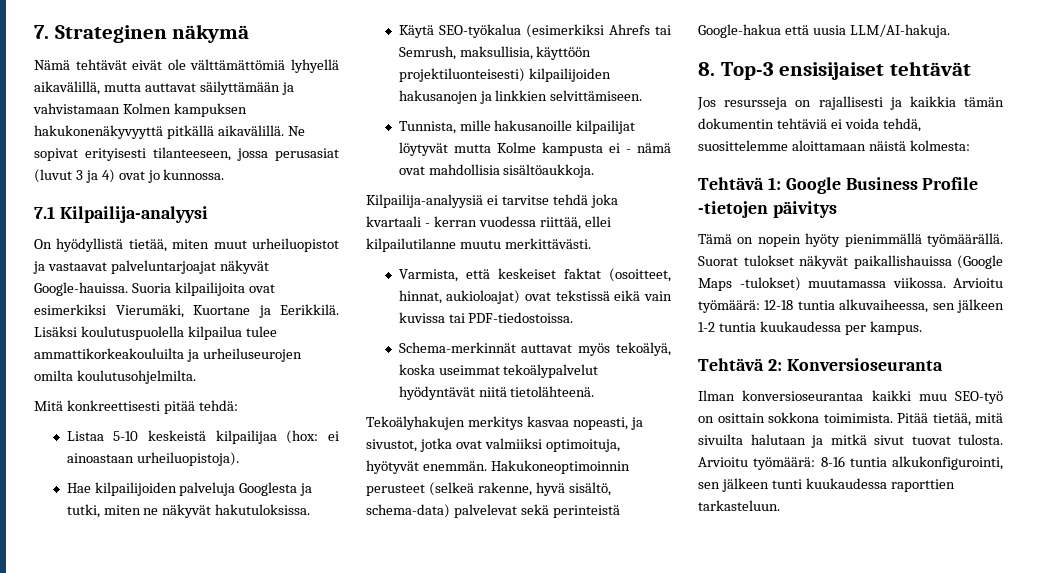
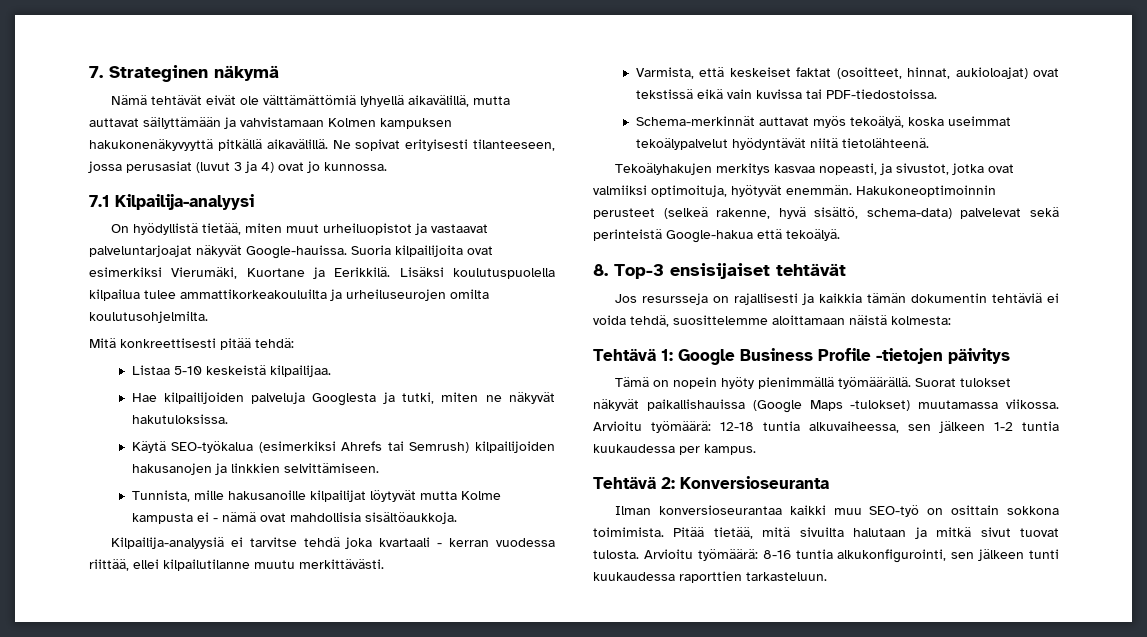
- Listaa 5-10 keskeistä kilpailijaa (hox: ei ainoastaan urheiluopistoja).
+ Listaa 5-10 keskeistä kilpailijaa.
- Käytä SEO-työkalua (esimerkiksi Ahrefs tai Semrush, maksullisia, käyttöön projektiluonteisesti) kilpailijoiden hakusanojen ja linkkien selvittämiseen.
+ Käytä SEO-työkalua (esimerkiksi Ahrefs tai Semrush) kilpailijoiden hakusanojen ja linkkien selvittämiseen.
- Hakukoneoptimoinnin perusteet (selkeä rakenne, hyvä sisältö, schema-data) palvelevat sekä perinteistä Google-hakua että uusia LLM/AI-hakuja.
+ Hakukoneoptimoinnin perusteet (selkeä rakenne, hyvä sisältö, schema-data) palvelevat sekä perinteistä Google-hakua että tekoälyä.

